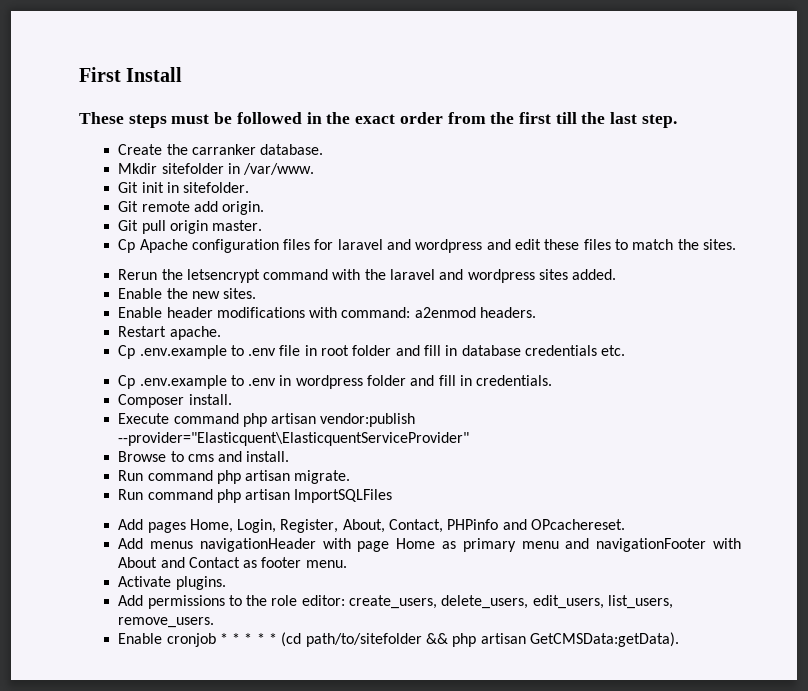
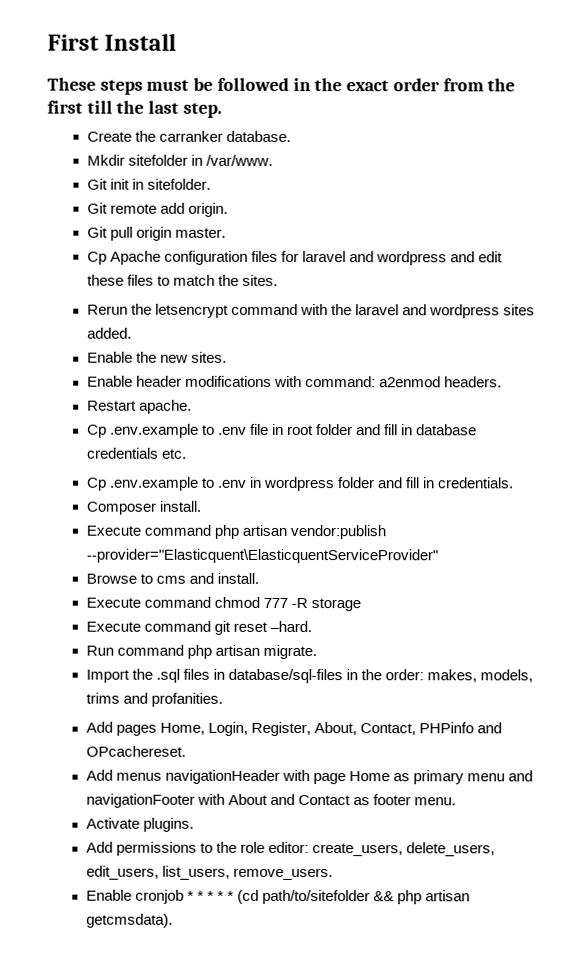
+ Execute command chmod 777 -R storage
+ Execute command git reset –hard.
- Run command php artisan ImportSQLFiles
+ Import the .sql files in database/sql-files in the order: makes, models, trims and profanities.
- Enable cronjob * * * * * (cd path/to/sitefolder && php artisan GetCMSData:getData).
+ Enable cronjob * * * * * (cd path/to/sitefolder && php artisan getcmsdata).

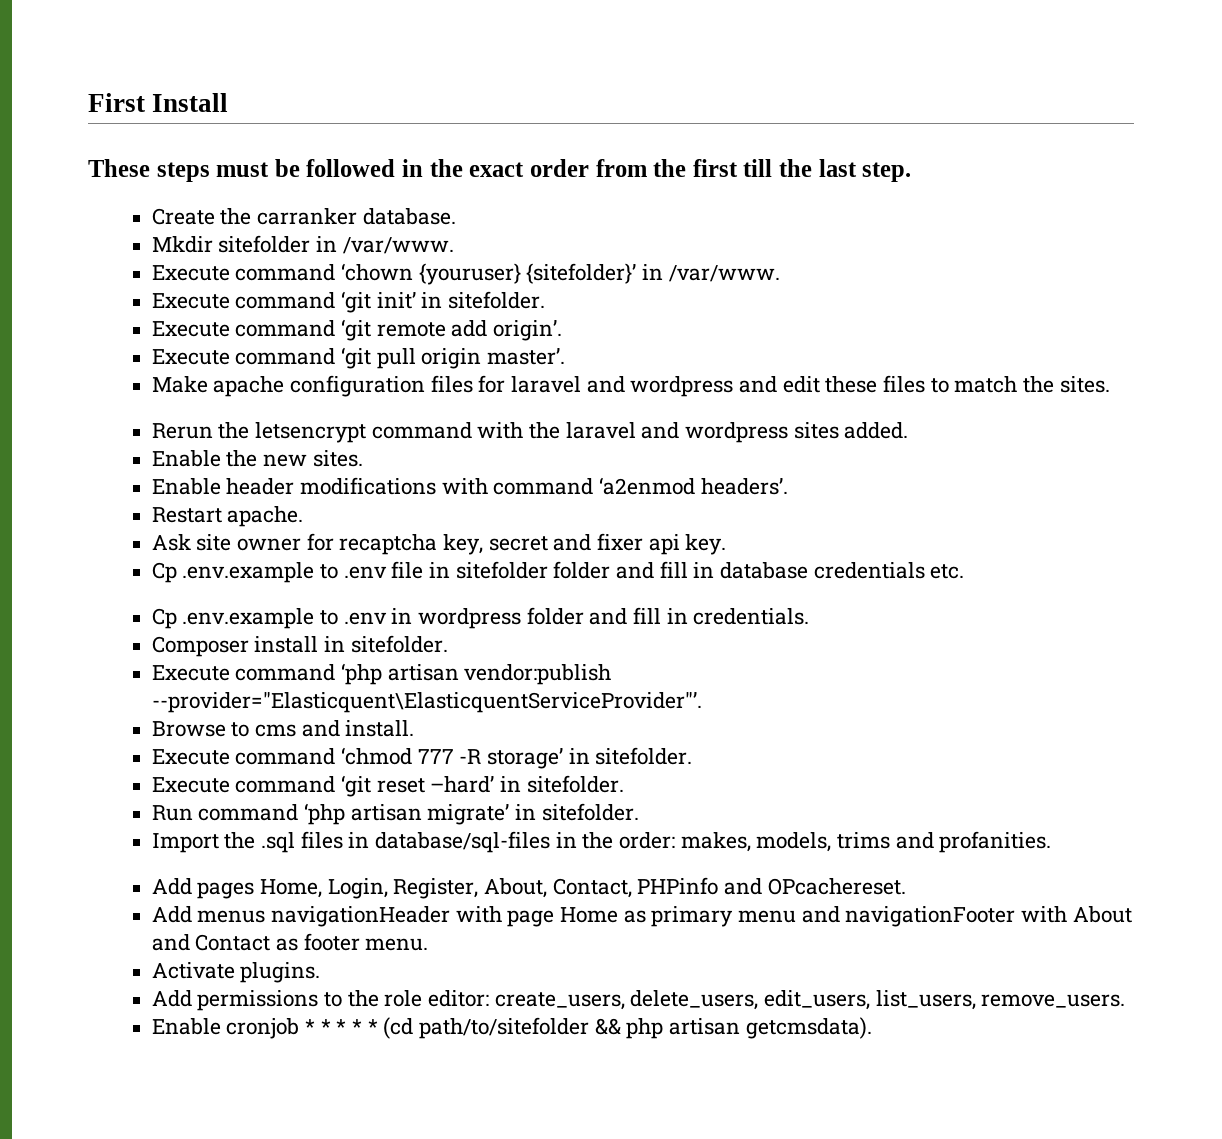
- Git init in sitefolder.
- Git remote add origin.
- Git pull origin master.
- Cp Apache configuration files for laravel and wordpress and edit these files to match the sites.
+ Execute command ‘chown {youruser} {sitefolder}’ in /var/www.
+ Execute command ‘git init’ in sitefolder.
+ Execute command ‘git remote add origin’.
+ Execute command ‘git pull origin master’.
+ Make apache configuration files for laravel and wordpress and edit these files to match the sites.
- Enable header modifications with command: a2enmod headers.
+ Enable header modifications with command ‘a2enmod headers’.
+ Ask site owner for recaptcha key, secret and fixer api key.
- Cp .env.example to .env file in root folder and fill in database credentials etc.
+ Cp .env.example to .env file in sitefolder folder and fill in database credentials etc.
- Composer install.
- Execute command php artisan vendor:publish --provider="Elasticquent\ElasticquentServiceProvider"
+ Composer install in sitefolder.
+ Execute command ‘php artisan vendor:publish --provider="Elasticquent\ElasticquentServiceProvider"’.
- Execute command chmod 777 -R storage
- Execute command git reset –hard.
- Run command php artisan migrate.
+ Execute command ‘chmod 777 -R storage’ in sitefolder.
+ Execute command ‘git reset –hard’ in sitefolder.
+ Run command ‘php artisan migrate’ in sitefolder.

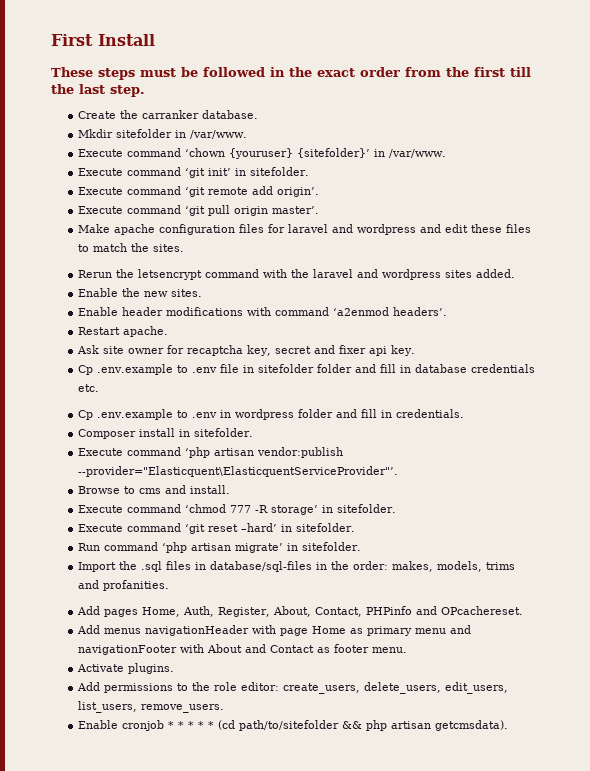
- Add pages Home, Login, Register, About, Contact, PHPinfo and OPcachereset.
+ Add pages Home, Auth, Register, About, Contact, PHPinfo and OPcachereset.

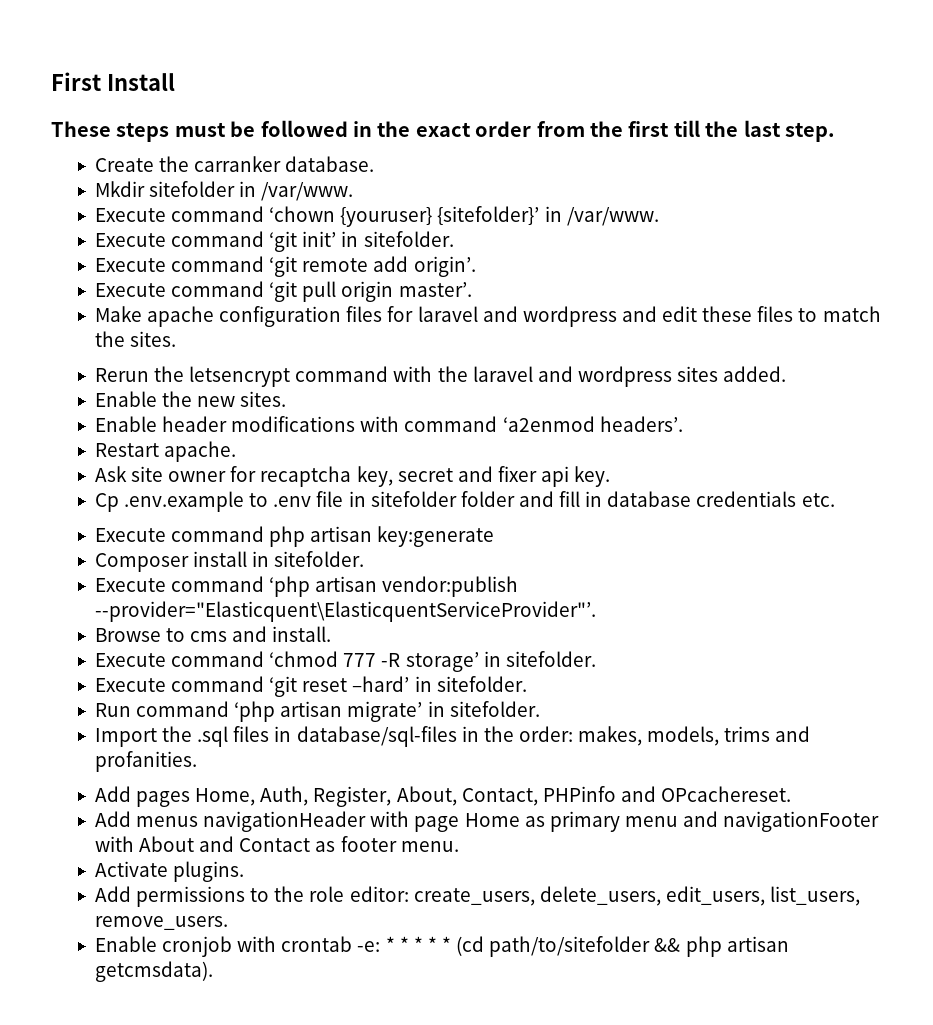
- Cp .env.example to .env in wordpress folder and fill in credentials.
+ Execute command php artisan key:generate
- Enable cronjob * * * * * (cd path/to/sitefolder && php artisan getcmsdata).
+ Enable cronjob with crontab -e: * * * * * (cd path/to/sitefolder && php artisan getcmsdata).

